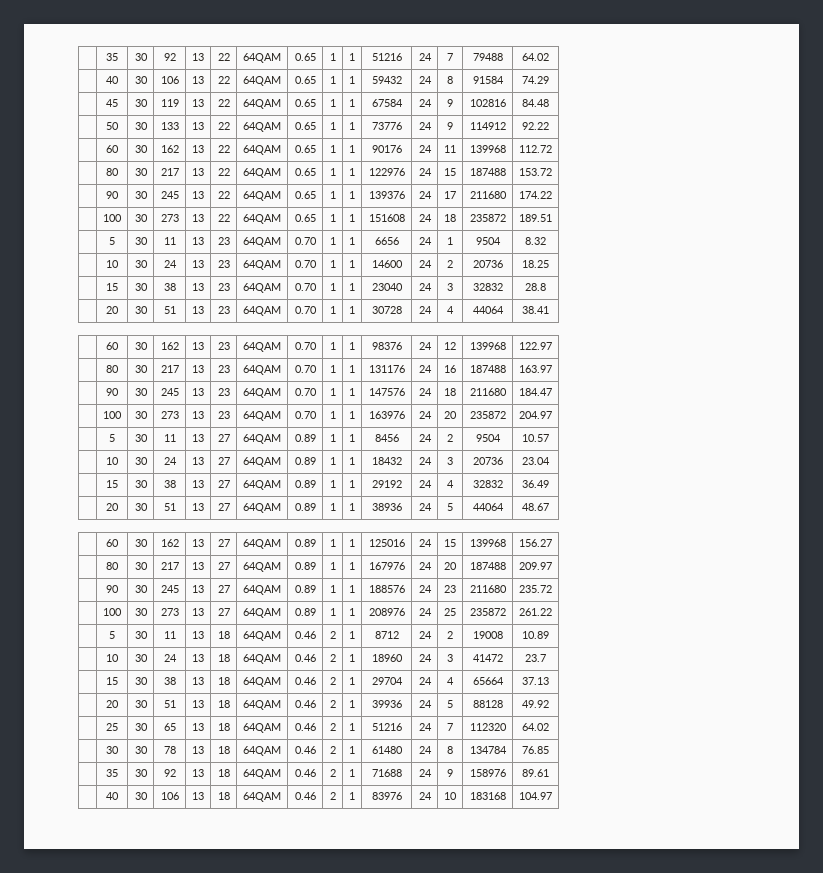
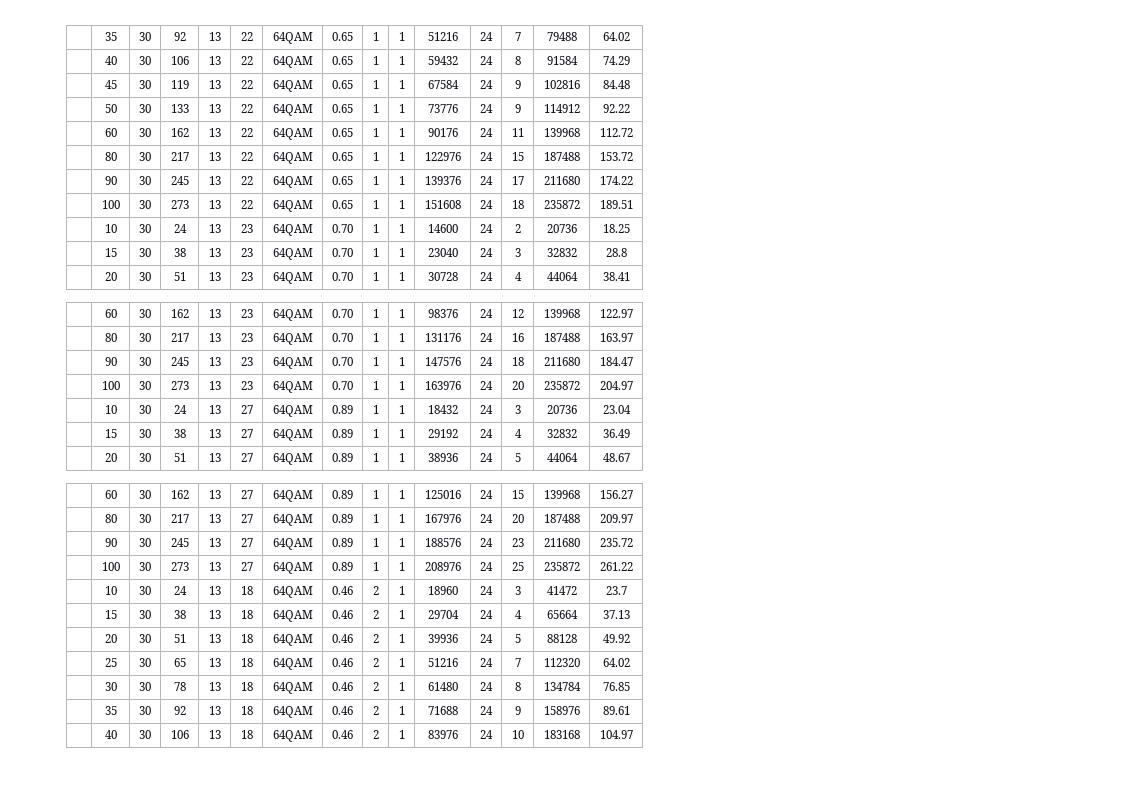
- | 5 | 30 | 11 | 13 | 23 | 64QAM | 0.70 | 1 | 1 | 6656 | 24 | 1 | 9504 | 8.32
- | 5 | 30 | 11 | 13 | 27 | 64QAM | 0.89 | 1 | 1 | 8456 | 24 | 2 | 9504 | 10.57
- | 5 | 30 | 11 | 13 | 18 | 64QAM | 0.46 | 2 | 1 | 8712 | 24 | 2 | 19008 | 10.89

